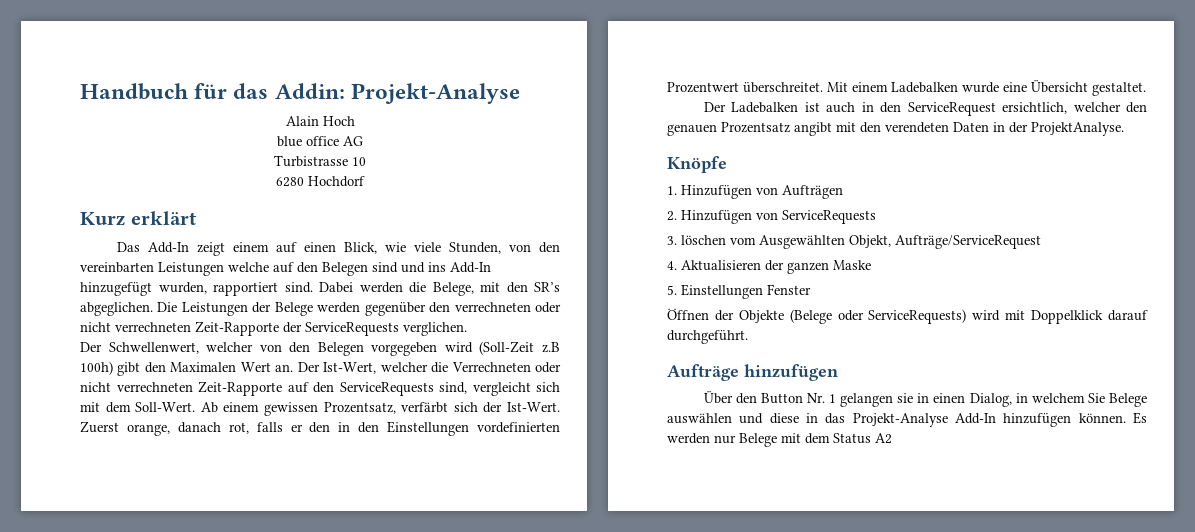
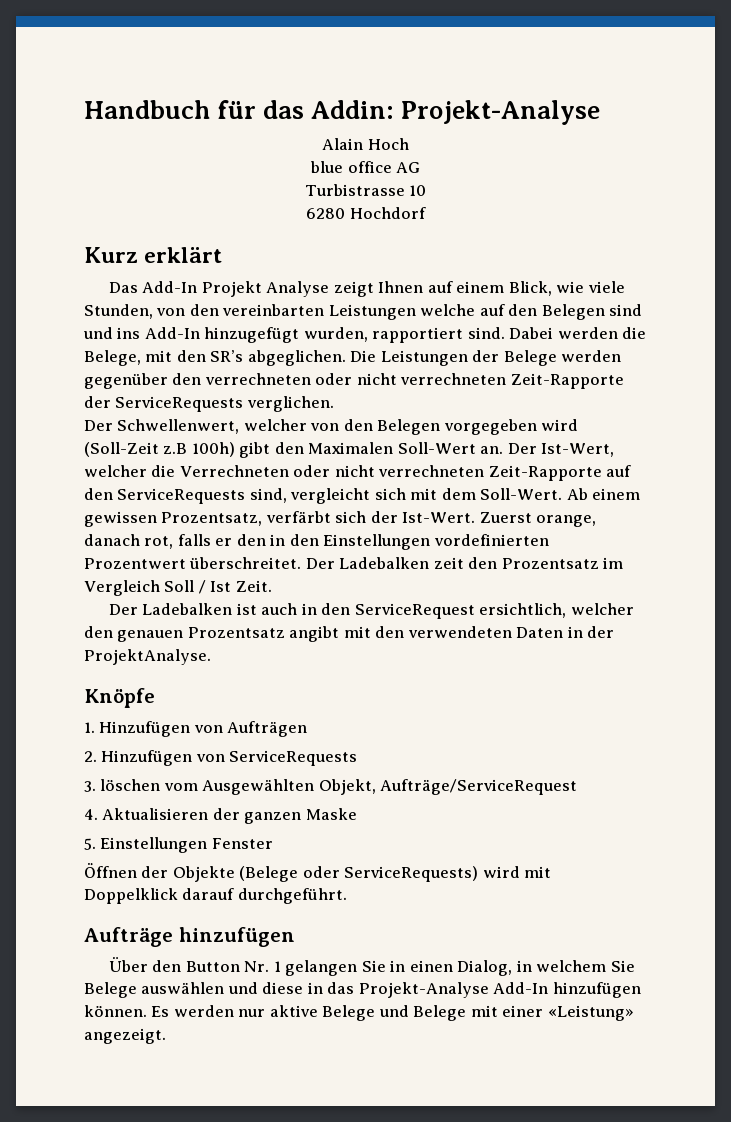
- Das Add-In zeigt einem auf einen Blick, wie viele Stunden, von den vereinbarten Leistungen welche auf den Belegen sind und ins Add-In hinzugefügt wurden, rapportiert sind.
+ Das Add-In Projekt Analyse zeigt Ihnen auf einem Blick, wie viele Stunden, von den vereinbarten Leistungen welche auf den Belegen sind und ins Add-In hinzugefügt wurden, rapportiert sind.
- Der Schwellenwert, welcher von den Belegen vorgegeben wird (Soll-Zeit z.B 100h) gibt den Maximalen Wert an.
+ Der Schwellenwert, welcher von den Belegen vorgegeben wird (Soll-Zeit z.B 100h) gibt den Maximalen Soll-Wert an.
- Mit einem Ladebalken wurde eine Übersicht gestaltet.
+ Der Ladebalken zeit den Prozentsatz im Vergleich Soll / Ist Zeit.
- Der Ladebalken ist auch in den ServiceRequest ersichtlich, welcher den genauen Prozentsatz angibt mit den verendeten Daten in der ProjektAnalyse.
+ Der Ladebalken ist auch in den ServiceRequest ersichtlich, welcher den genauen Prozentsatz angibt mit den verwendeten Daten in der ProjektAnalyse.
- Über den Button Nr. 1 gelangen sie in einen Dialog, in welchem Sie Belege auswählen und diese in das Projekt-Analyse Add-In hinzufügen können.
+ Über den Button Nr. 1 gelangen Sie in einen Dialog, in welchem Sie Belege auswählen und diese in das Projekt-Analyse Add-In hinzufügen können.
- Es werden nur Belege mit dem Status A2
+ Es werden nur aktive Belege und Belege mit einer «Leistung» angezeigt.

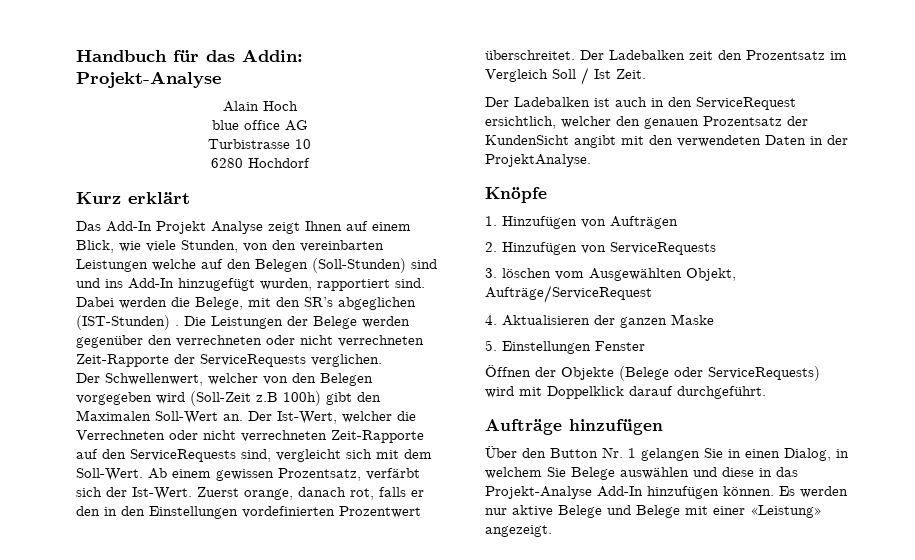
- Das Add-In Projekt Analyse zeigt Ihnen auf einem Blick, wie viele Stunden, von den vereinbarten Leistungen welche auf den Belegen sind und ins Add-In hinzugefügt wurden, rapportiert sind.
+ Das Add-In Projekt Analyse zeigt Ihnen auf einem Blick, wie viele Stunden, von den vereinbarten Leistungen welche auf den Belegen (Soll-Stunden) sind und ins Add-In hinzugefügt wurden, rapportiert sind.
- Dabei werden die Belege, mit den SR’s abgeglichen.
+ Dabei werden die Belege, mit den SR’s abgeglichen (IST-Stunden) .
- Der Ladebalken ist auch in den ServiceRequest ersichtlich, welcher den genauen Prozentsatz angibt mit den verwendeten Daten in der ProjektAnalyse.
+ Der Ladebalken ist auch in den ServiceRequest ersichtlich, welcher den genauen Prozentsatz der KundenSicht angibt mit den verwendeten Daten in der ProjektAnalyse.

